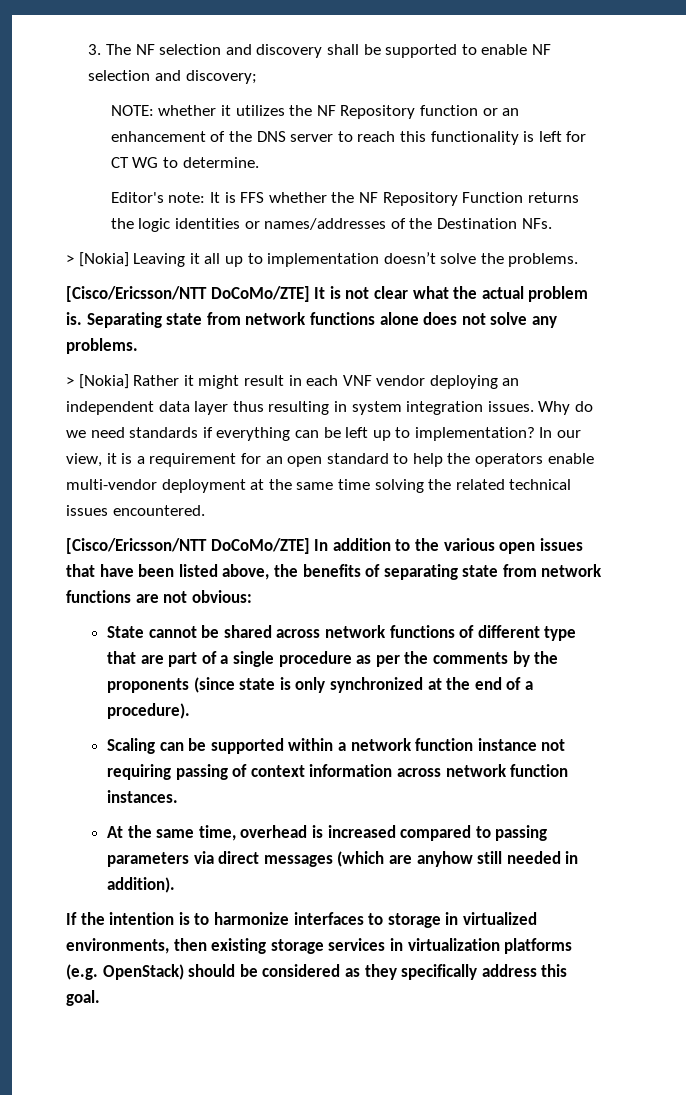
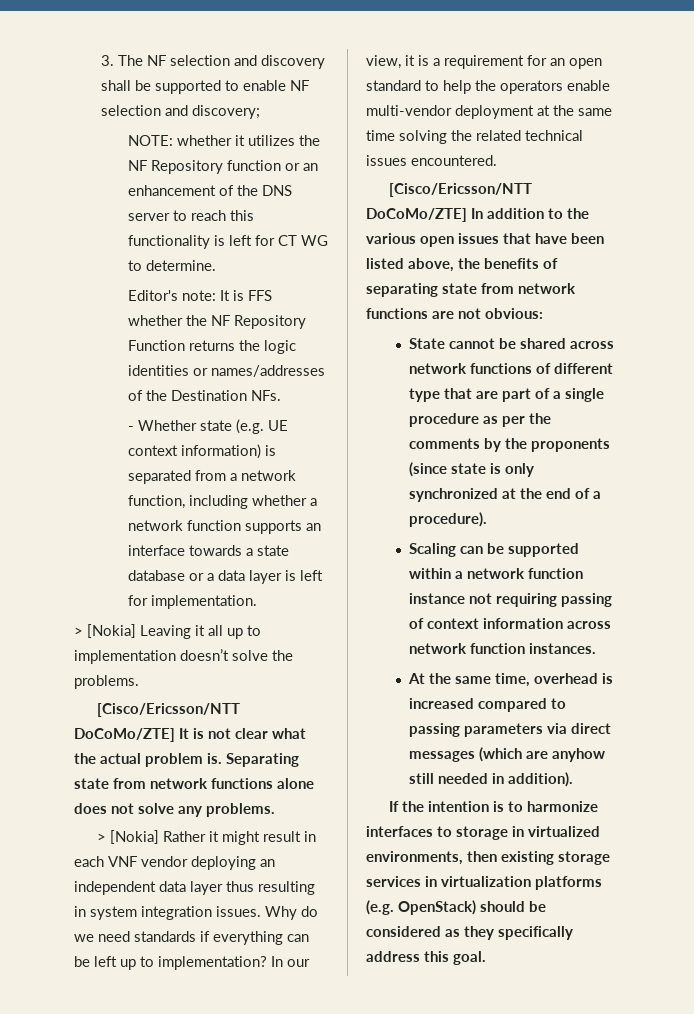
+ - Whether state (e.g. UE context information) is separated from a network function, including whether a network function supports an interface towards a state database or a data layer is left for implementation.

